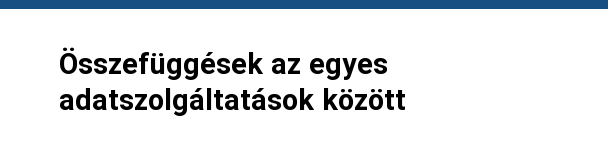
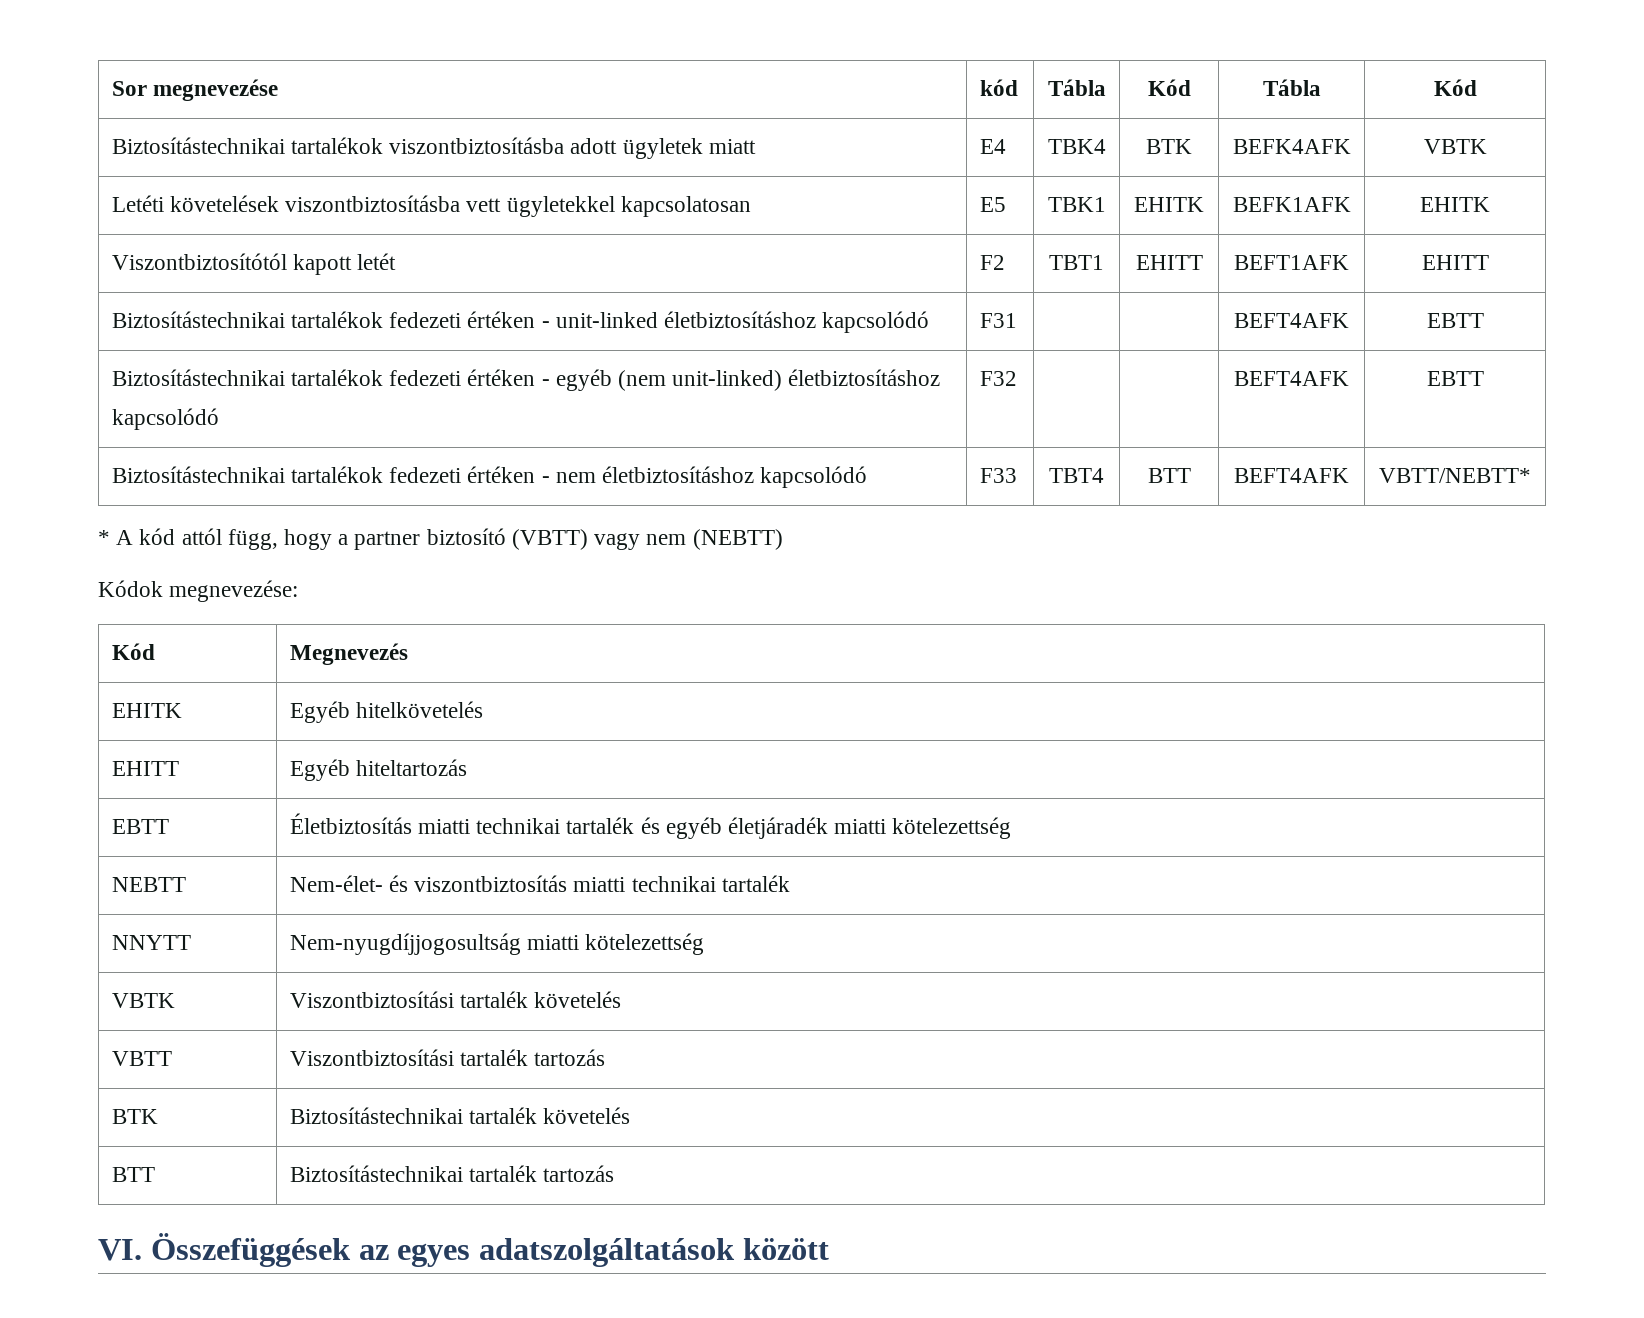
- Összefüggések az egyes adatszolgáltatások között
+ Sor megnevezése | kód | Tábla | Kód | Tábla | Kód
+ Biztosítástechnikai tartalékok viszontbiztosításba adott ügyletek miatt | E4 | TBK4 | BTK | BEFK4AFK | VBTK
+ Letéti követelések viszontbiztosításba vett ügyletekkel kapcsolatosan | E5 | TBK1 | EHITK | BEFK1AFK | EHITK
+ Viszontbiztosítótól kapott letét | F2 | TBT1 | EHITT | BEFT1AFK | EHITT
+ Biztosítástechnikai tartalékok fedezeti értéken - unit-linked életbiztosításhoz kapcsolódó | F31 | | | BEFT4AFK | EBTT
+ Biztosítástechnikai tartalékok fedezeti értéken - egyéb (nem unit-linked) életbiztosításhoz kapcsolódó | F32 | | | BEFT4AFK | EBTT
+ Biztosítástechnikai tartalékok fedezeti értéken - nem életbiztosításhoz kapcsolódó | F33 | TBT4 | BTT | BEFT4AFK | VBTT/NEBTT*
+ * A kód attól függ, hogy a partner biztosító (VBTT) vagy nem (NEBTT)
+ Kódok megnevezése:
+ Kód | Megnevezés
+ EHITK | Egyéb hitelkövetelés
+ EHITT | Egyéb hiteltartozás
+ EBTT | Életbiztosítás miatti technikai tartalék és egyéb életjáradék miatti kötelezettség
+ NEBTT | Nem-élet- és viszontbiztosítás miatti technikai tartalék
+ NNYTT | Nem-nyugdíjjogosultság miatti kötelezettség
+ VBTK | Viszontbiztosítási tartalék követelés
+ VBTT | Viszontbiztosítási tartalék tartozás
+ BTK | Biztosítástechnikai tartalék követelés
+ BTT | Biztosítástechnikai tartalék tartozás
+ VI. Összefüggések az egyes adatszolgáltatások között

